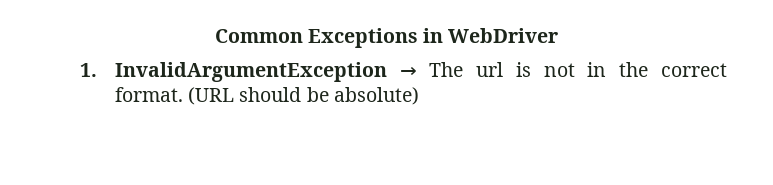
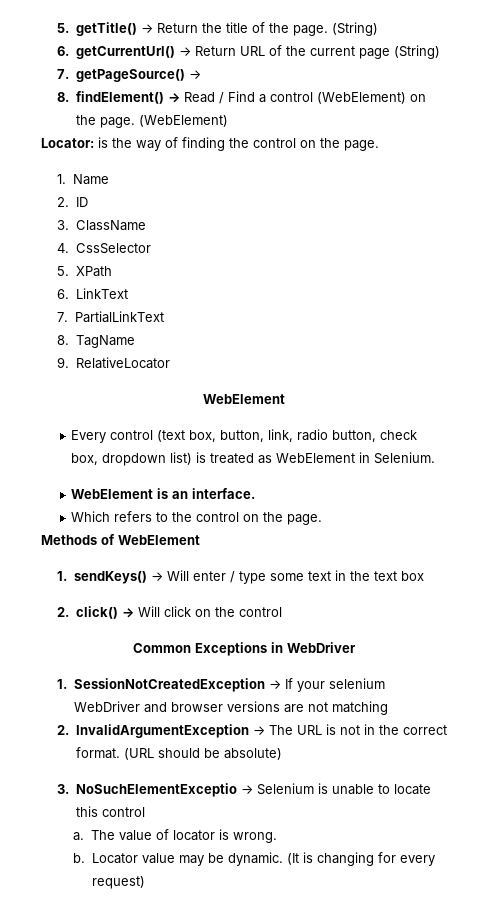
+ 5. getTitle() → Return the title of the page. (String)
+ 6. getCurrentUrl() → Return URL of the current page (String)
+ 7. getPageSource() →
+ 8. findElement() → Read / Find a control (WebElement) on the page. (WebElement)
+ Locator: is the way of finding the control on the page.
+ 1. Name
+ 2. ID
+ 3. ClassName
+ 4. CssSelector
+ 5. XPath
+ 6. LinkText
+ 7. PartialLinkText
+ 8. TagName
+ 9. RelativeLocator
+ WebElement
+ Every control (text box, button, link, radio button, check box, dropdown list) is treated as WebElement in Selenium.
+ WebElement is an interface.
+ Which refers to the control on the page.
+ Methods of WebElement
+ 1. sendKeys() → Will enter / type some text in the text box
+ 2. click() → Will click on the control
- 1. InvalidArgumentException → The url is not in the correct format.
+ 1. SessionNotCreatedException → If your selenium WebDriver and browser versions are not matching
+ 2. InvalidArgumentException → The URL is not in the correct format.
+ 3. NoSuchElementExceptio → Selenium is unable to locate this control
+ a. The value of locator is wrong.
+ b. Locator value may be dynamic. (It is changing for every request)

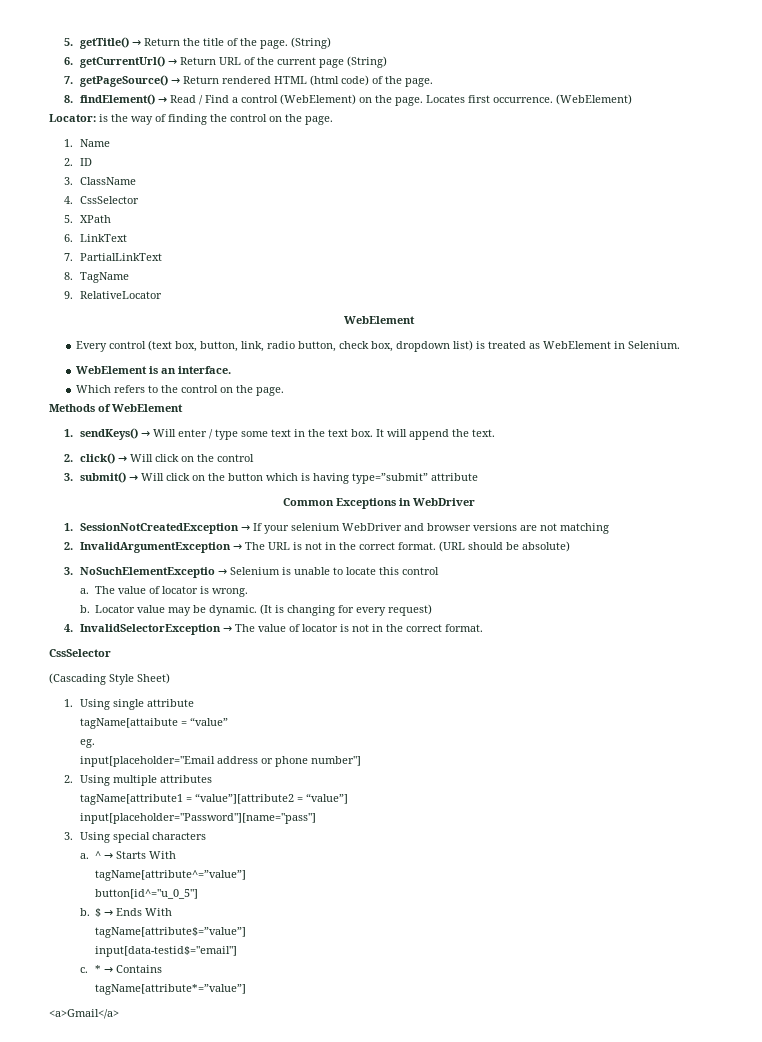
- 7. getPageSource() →
+ 7. getPageSource() → Return rendered HTML (html code) of the page.
+ Locates first occurrence.
- 1. sendKeys() → Will enter / type some text in the text box
+ 1. sendKeys() → Will enter / type some text in the text box. It will append the text.
+ 3. submit() → Will click on the button which is having type=”submit” attribute
+ 4. InvalidSelectorException → The value of locator is not in the correct format.
+ CssSelector
+ (Cascading Style Sheet)
+ 1. Using single attribute
+ tagName[attaibute = “value”
+ eg.
+ input[placeholder="Email address or phone number"]
+ 2. Using multiple attributes
+ tagName[attribute1 = “value”][attribute2 = “value”]
+ input[placeholder="Password"][name="pass"]
+ 3. Using special characters
+ a. ^ → Starts With
+ tagName[attribute^=”value”]
+ button[id^="u_0_5"]
+ b. $ → Ends With
+ tagName[attribute$=”value”]
+ input[data-testid$="email"]
+ c. * → Contains
+ tagName[attribute*=”value”]
+ <a>Gmail</a>

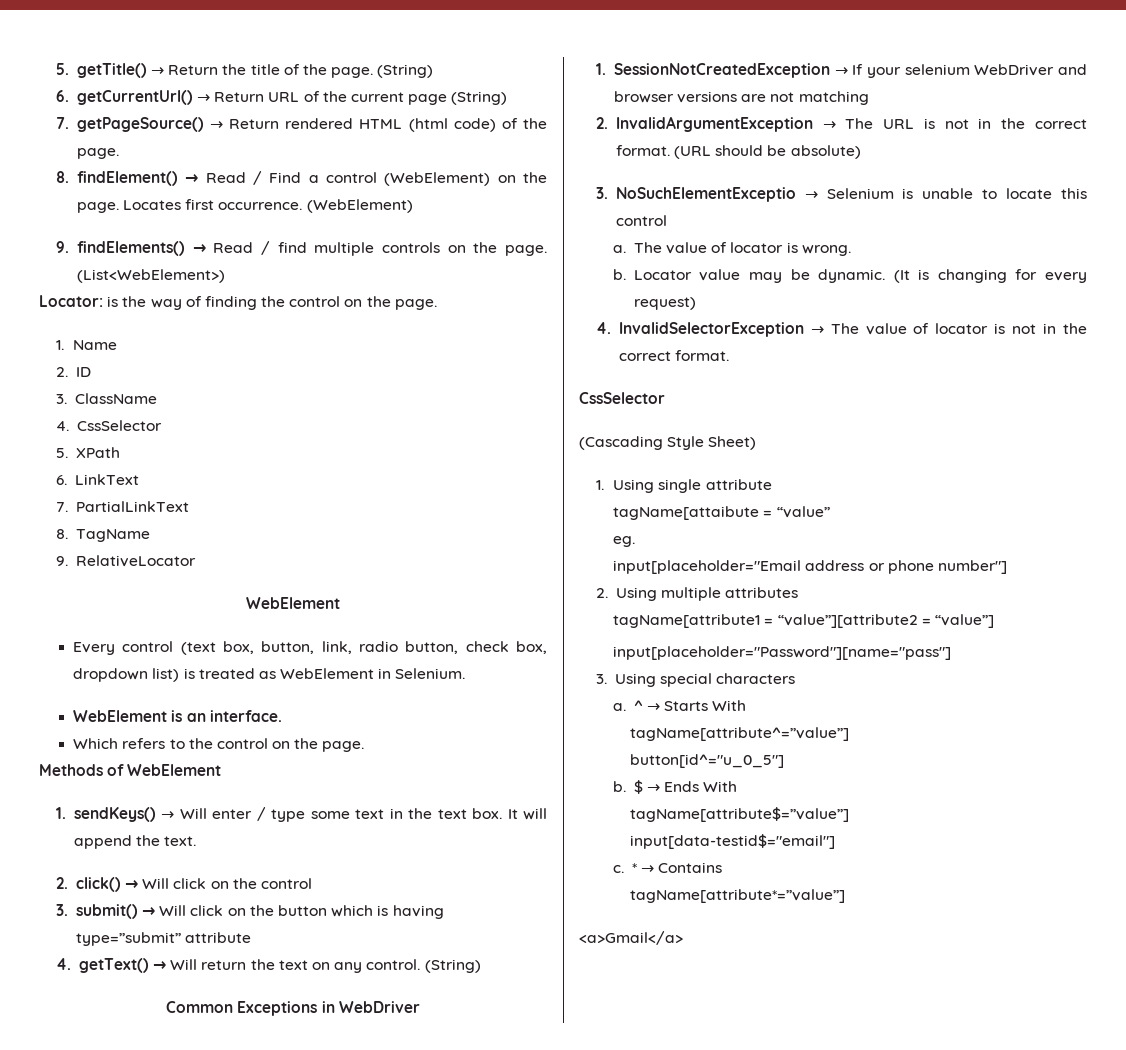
+ 9. findElements() → Read / find multiple controls on the page. (List<WebElement>)
+ 4. getText() → Will return the text on any control. (String)

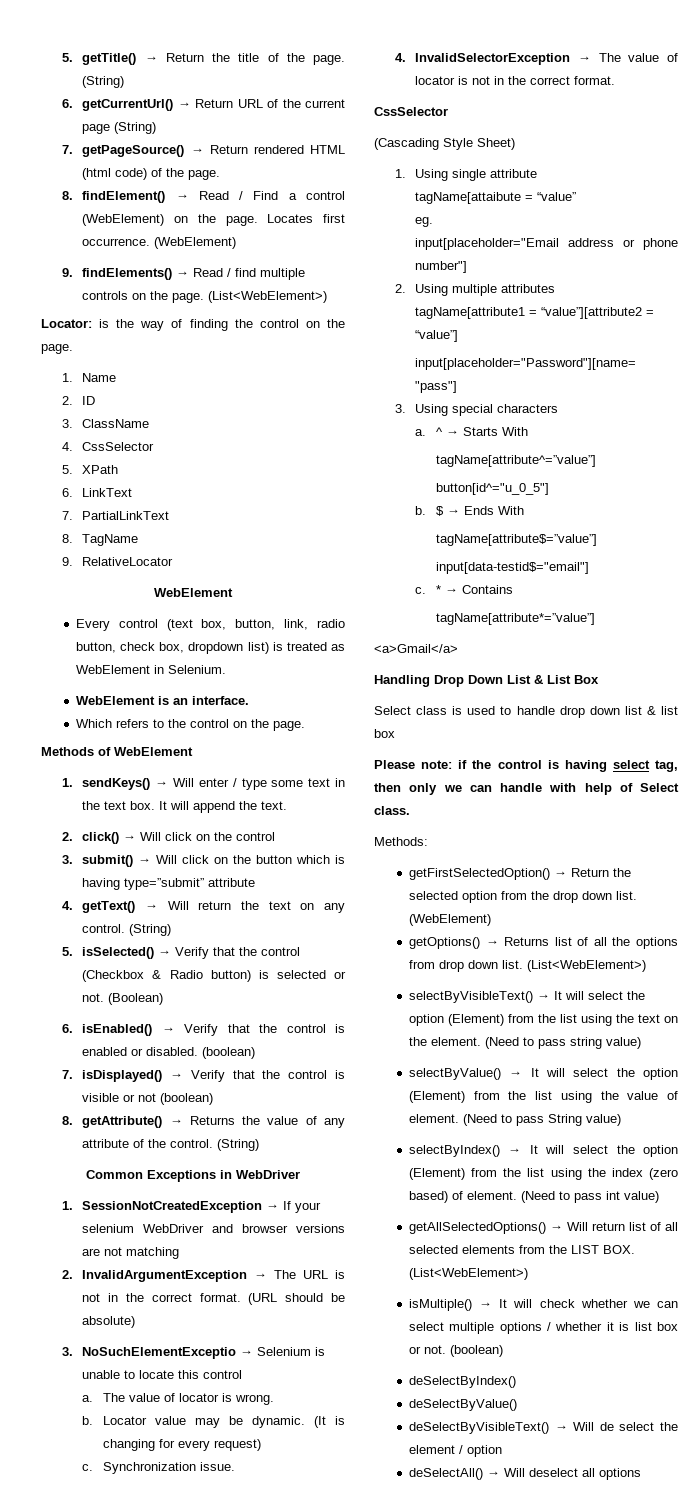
+ 5. isSelected() → Verify that the control (Checkbox & Radio button) is selected or not. (Boolean)
+ 6. isEnabled() → Verify that the control is enabled or disabled. (boolean)
+ 7. isDisplayed() → Verify that the control is visible or not (boolean)
+ 8. getAttribute() → Returns the value of any attribute of the control. (String)
+ c. Synchronization issue.
+ Handling Drop Down List & List Box
+ Select class is used to handle drop down list & list box
+ Please note: if the control is having select tag, then only we can handle with help of Select class.
+ Methods:
+ getFirstSelectedOption() → Return the selected option from the drop down list. (WebElement)
+ getOptions() → Returns list of all the options from drop down list. (List<WebElement>)
+ selectByVisibleText() → It will select the option (Element) from the list using the text on the element. (Need to pass string value)
+ selectByValue() → It will select the option (Element) from the list using the value of element. (Need to pass String value)
+ selectByIndex() → It will select the option (Element) from the list using the index (zero based) of element. (Need to pass int value)
+ getAllSelectedOptions() → Will return list of all selected elements from the LIST BOX. (List<WebElement>)
+ isMultiple() → It will check whether we can select multiple options / whether it is list box or not. (boolean)
+ deSelectByIndex()
+ deSelectByValue()
+ deSelectByVisibleText() → Will de select the element / option
+ deSelectAll() → Will deselect all options

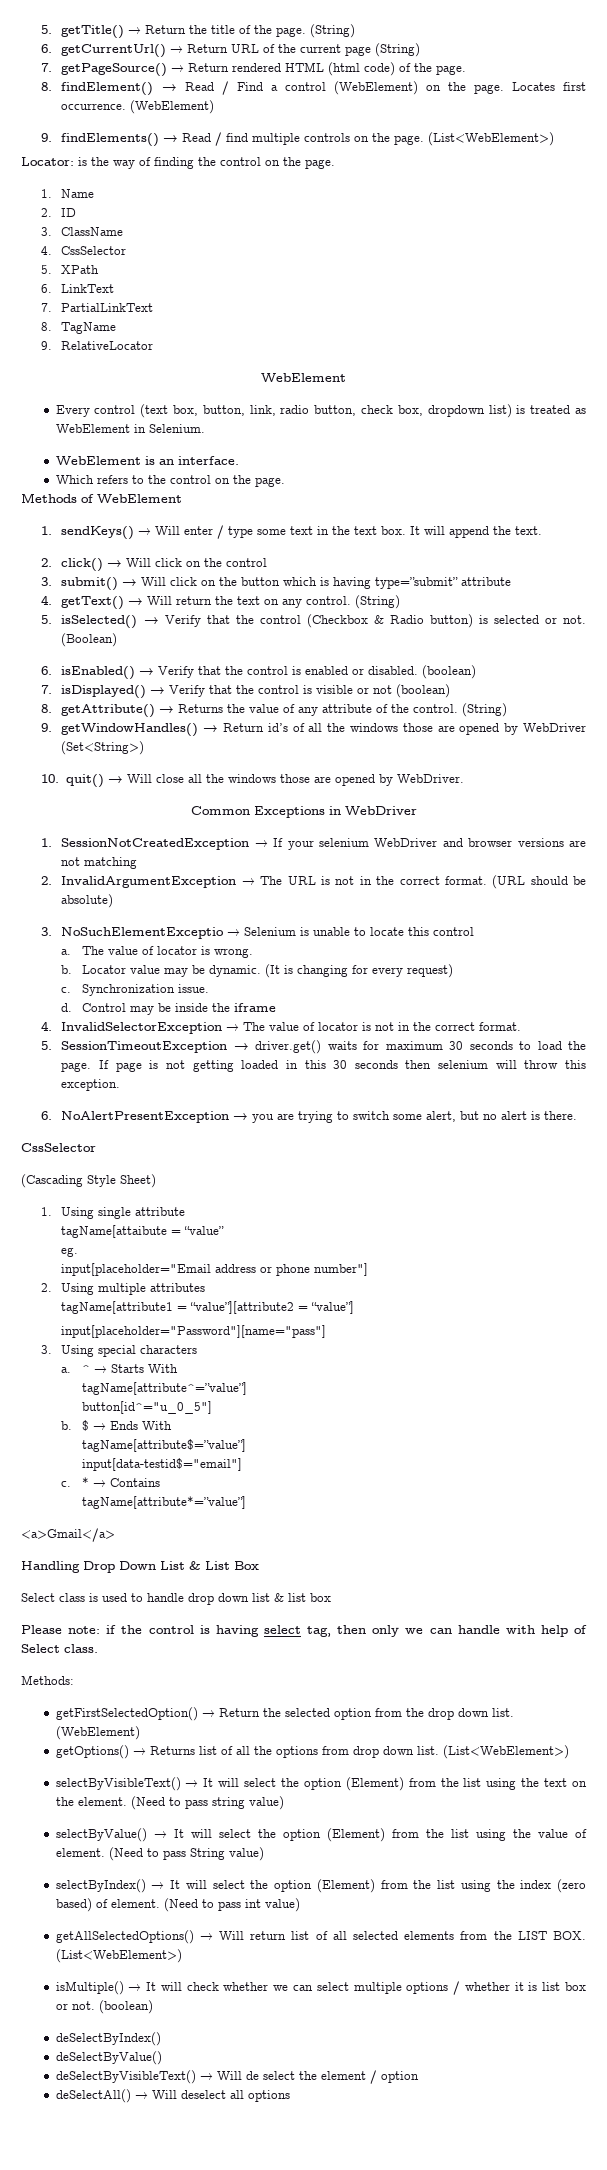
+ 9. getWindowHandles() → Return id’s of all the windows those are opened by WebDriver (Set<String>)
+ 10. quit() → Will close all the windows those are opened by WebDriver.
+ d. Control may be inside the iframe
+ 5. SessionTimeoutException → driver.get() waits for maximum 30 seconds to load the page. If page is not getting loaded in this 30 seconds then selenium will throw this exception.
+ 6. NoAlertPresentException → you are trying to switch some alert, but no alert is there.

